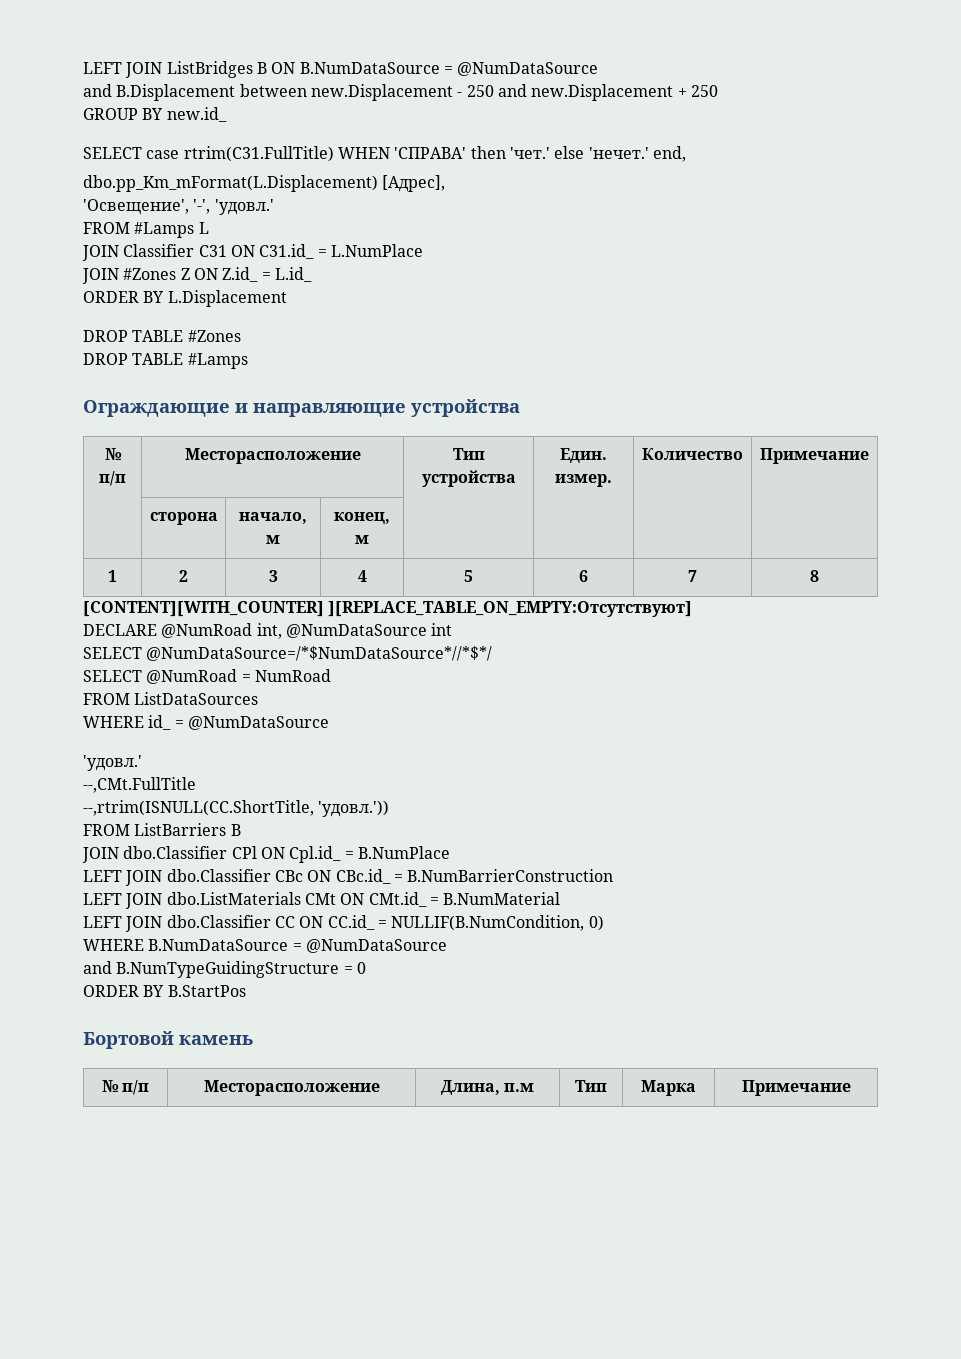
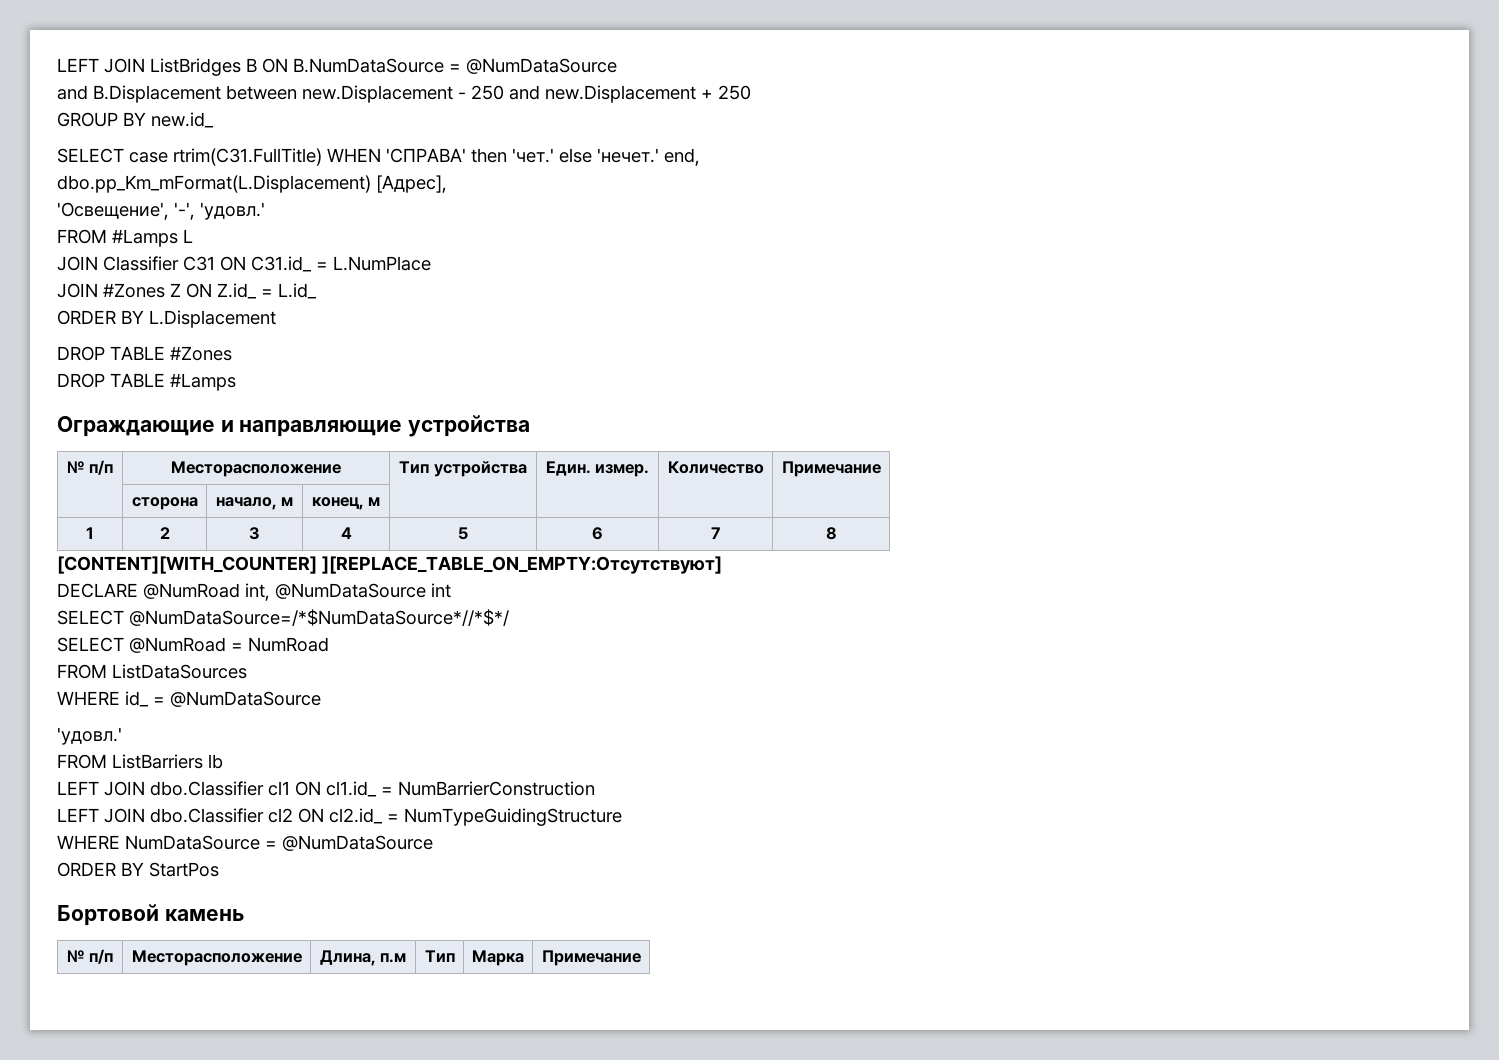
- --,CMt.FullTitle
- --,rtrim(ISNULL(CC.ShortTitle, 'удовл.'))
- FROM ListBarriers B
- JOIN dbo.Classifier CPl ON Cpl.id_ = B.NumPlace
- LEFT JOIN dbo.Classifier CBc ON CBc.id_ = B.NumBarrierConstruction
- LEFT JOIN dbo.ListMaterials CMt ON CMt.id_ = B.NumMaterial
- LEFT JOIN dbo.Classifier CC ON CC.id_ = NULLIF(B.NumCondition, 0)
- WHERE B.NumDataSource = @NumDataSource
- and B.NumTypeGuidingStructure = 0
- ORDER BY B.StartPos
+ FROM ListBarriers lb
+ LEFT JOIN dbo.Classifier cl1 ON cl1.id_ = NumBarrierConstruction
+ LEFT JOIN dbo.Classifier cl2 ON cl2.id_ = NumTypeGuidingStructure
+ WHERE NumDataSource = @NumDataSource
+ ORDER BY StartPos

